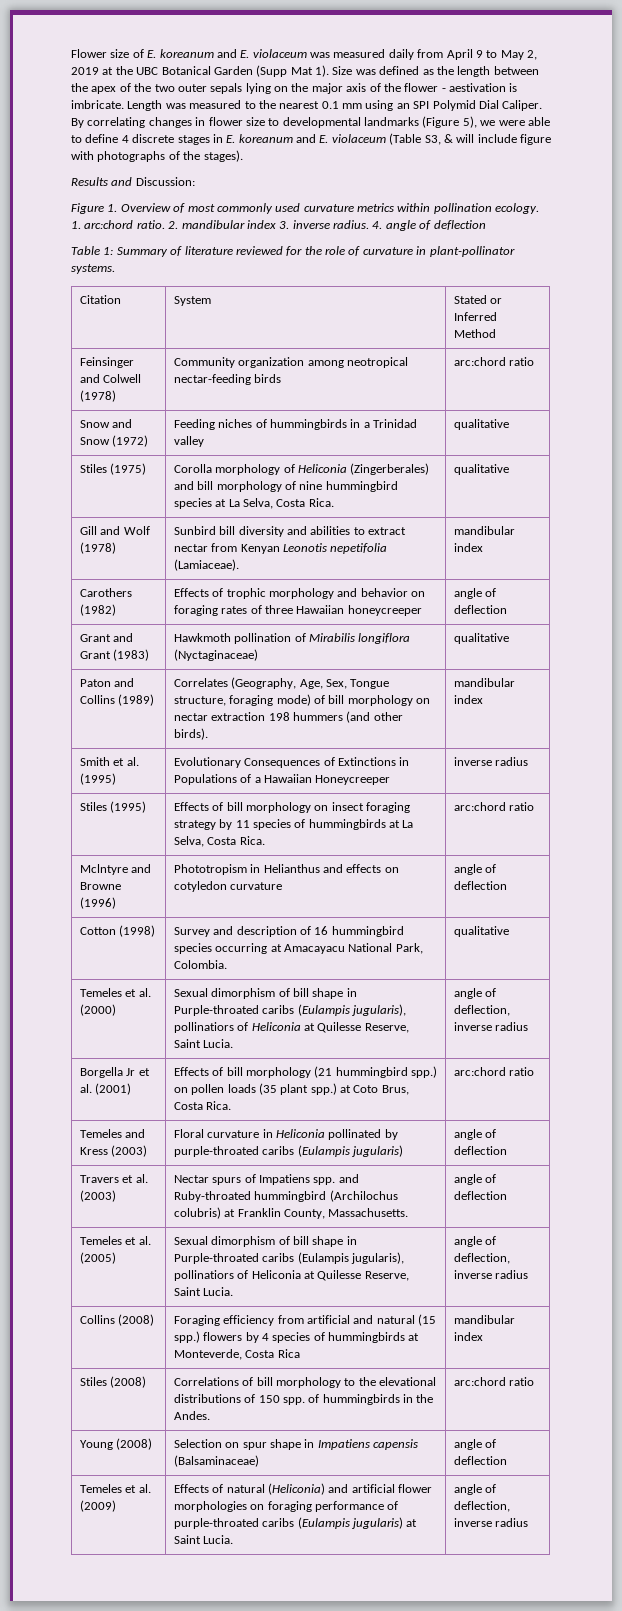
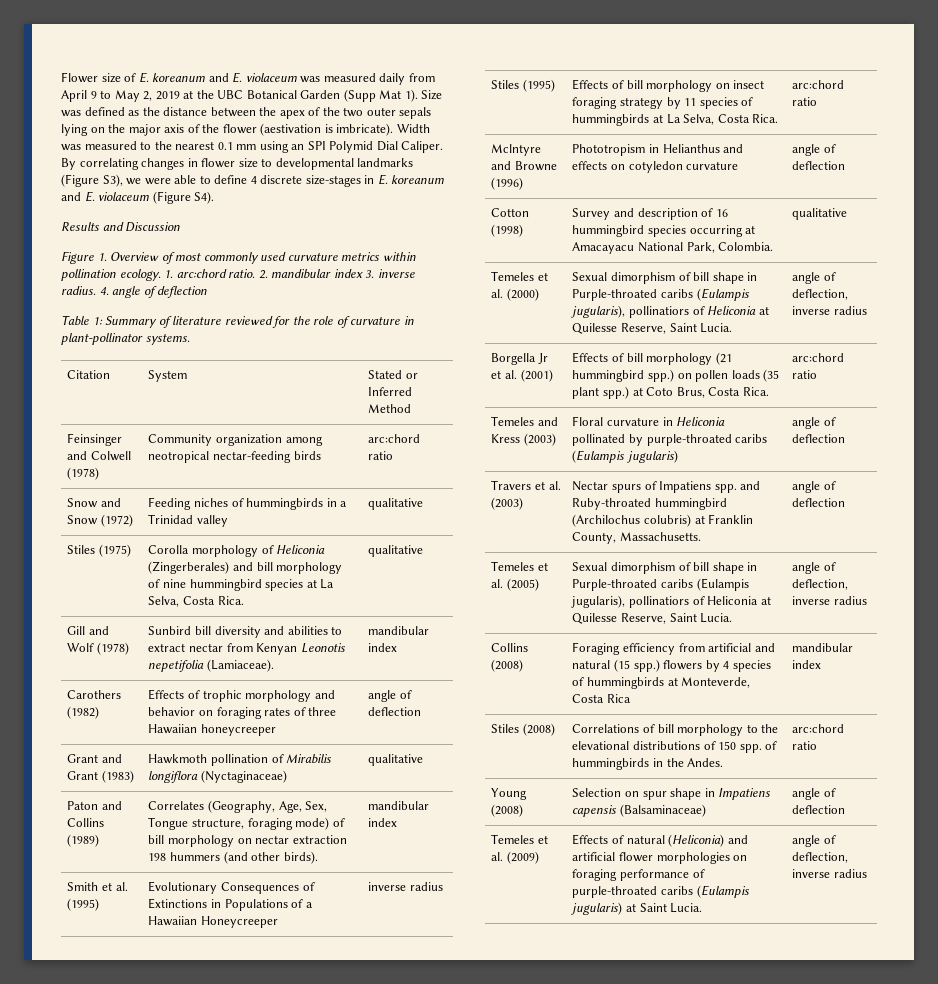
- Size was defined as the length between the apex of the two outer sepals lying on the major axis of the flower - aestivation is imbricate. Length was measured to the nearest 0.1 mm using an SPI Polymid Dial Caliper.
+ Size was defined as the distance between the apex of the two outer sepals lying on the major axis of the flower (aestivation is imbricate). Width was measured to the nearest 0.1 mm using an SPI Polymid Dial Caliper.
- By correlating changes in flower size to developmental landmarks (Figure 5), we were able to define 4 discrete stages in E. koreanum and E. violaceum (Table S3, & will include figure with photographs of the stages).
+ By correlating changes in flower size to developmental landmarks (Figure S3), we were able to define 4 discrete size-stages in E. koreanum and E. violaceum (Figure S4).
- Results and Discussion:
+ Results and Discussion

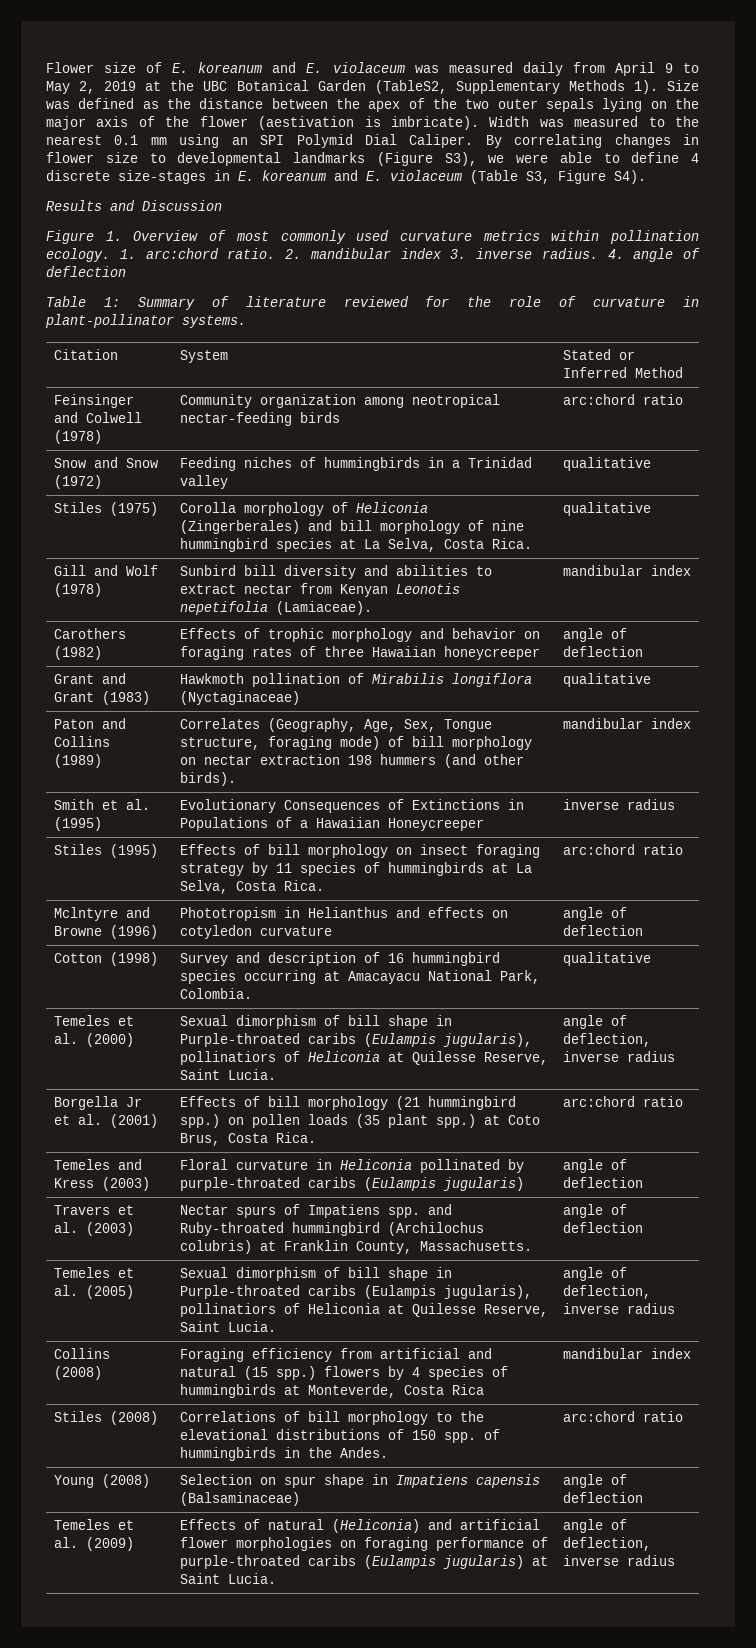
- Flower size of E. koreanum and E. violaceum was measured daily from April 9 to May 2, 2019 at the UBC Botanical Garden (Supp Mat 1).
+ Flower size of E. koreanum and E. violaceum was measured daily from April 9 to May 2, 2019 at the UBC Botanical Garden (TableS2, Supplementary Methods 1).
- By correlating changes in flower size to developmental landmarks (Figure S3), we were able to define 4 discrete size-stages in E. koreanum and E. violaceum (Figure S4).
+ By correlating changes in flower size to developmental landmarks (Figure S3), we were able to define 4 discrete size-stages in E. koreanum and E. violaceum (Table S3, Figure S4).

